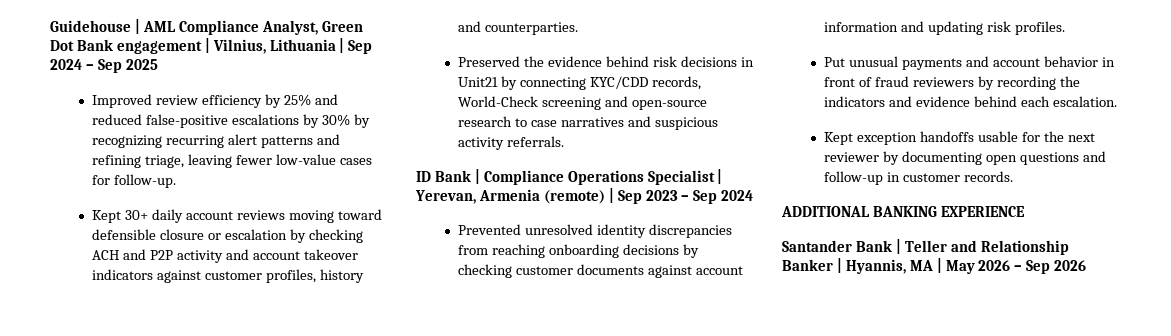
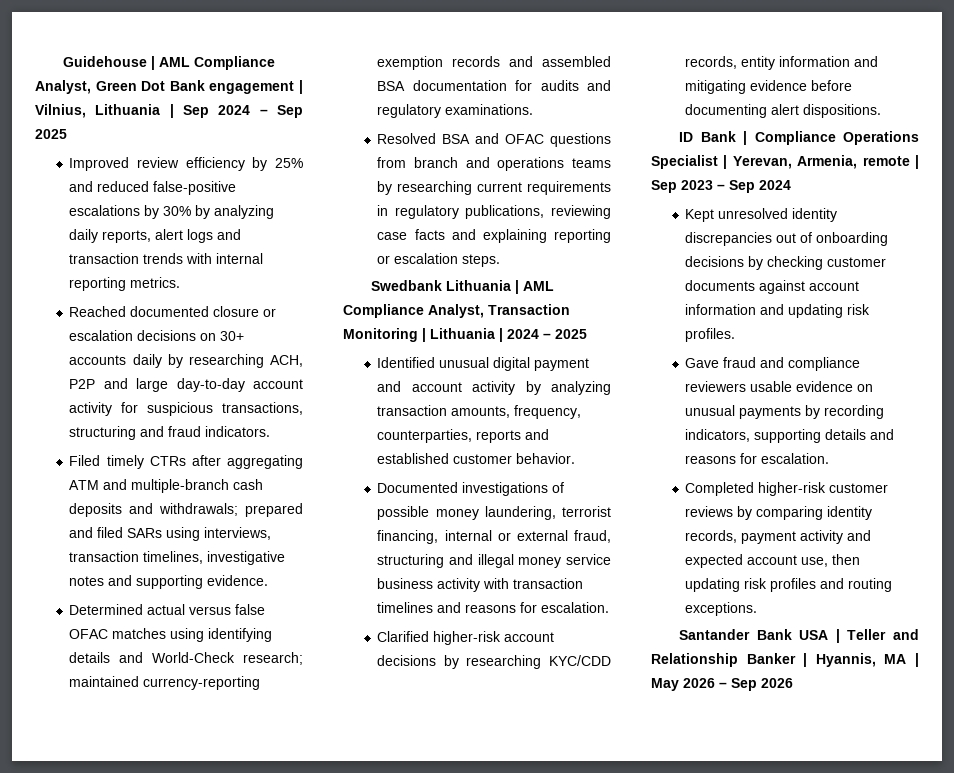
- Improved review efficiency by 25% and reduced false-positive escalations by 30% by recognizing recurring alert patterns and refining triage, leaving fewer low-value cases for follow-up.
- Kept 30+ daily account reviews moving toward defensible closure or escalation by checking ACH and P2P activity and account takeover indicators against customer profiles, history and counterparties.
- Preserved the evidence behind risk decisions in Unit21 by connecting KYC/CDD records, World-Check screening and open-source research to case narratives and suspicious activity referrals.
+ Improved review efficiency by 25% and reduced false-positive escalations by 30% by analyzing daily reports, alert logs and transaction trends with internal reporting metrics.
+ Reached documented closure or escalation decisions on 30+ accounts daily by researching ACH, P2P and large day-to-day account activity for suspicious transactions, structuring and fraud indicators.
+ Filed timely CTRs after aggregating ATM and multiple-branch cash deposits and withdrawals; prepared and filed SARs using interviews, transaction timelines, investigative notes and supporting evidence.
+ Determined actual versus false OFAC matches using identifying details and World-Check research; maintained currency-reporting exemption records and assembled BSA documentation for audits and regulatory examinations.
+ Resolved BSA and OFAC questions from branch and operations teams by researching current requirements in regulatory publications, reviewing case facts and explaining reporting or escalation steps.
+ Swedbank Lithuania | AML Compliance Analyst, Transaction Monitoring | Lithuania | 2024 – 2025
+ Identified unusual digital payment and account activity by analyzing transaction amounts, frequency, counterparties, reports and established customer behavior.
+ Documented investigations of possible money laundering, terrorist financing, internal or external fraud, structuring and illegal money service business activity with transaction timelines and reasons for escalation.
+ Clarified higher-risk account decisions by researching KYC/CDD records, entity information and mitigating evidence before documenting alert dispositions.
- ID Bank | Compliance Operations Specialist | Yerevan, Armenia (remote) | Sep 2023 – Sep 2024
+ ID Bank | Compliance Operations Specialist | Yerevan, Armenia, remote | Sep 2023 – Sep 2024
- Prevented unresolved identity discrepancies from reaching onboarding decisions by checking customer documents against account information and updating risk profiles.
+ Kept unresolved identity discrepancies out of onboarding decisions by checking customer documents against account information and updating risk profiles.
- Put unusual payments and account behavior in front of fraud reviewers by recording the indicators and evidence behind each escalation.
- Kept exception handoffs usable for the next reviewer by documenting open questions and follow-up in customer records.
- ADDITIONAL BANKING EXPERIENCE
+ Gave fraud and compliance reviewers usable evidence on unusual payments by recording indicators, supporting details and reasons for escalation.
+ Completed higher-risk customer reviews by comparing identity records, payment activity and expected account use, then updating risk profiles and routing exceptions.
- Santander Bank | Teller and Relationship Banker | Hyannis, MA | May 2026 – Sep 2026
+ Santander Bank USA | Teller and Relationship Banker | Hyannis, MA | May 2026 – Sep 2026

